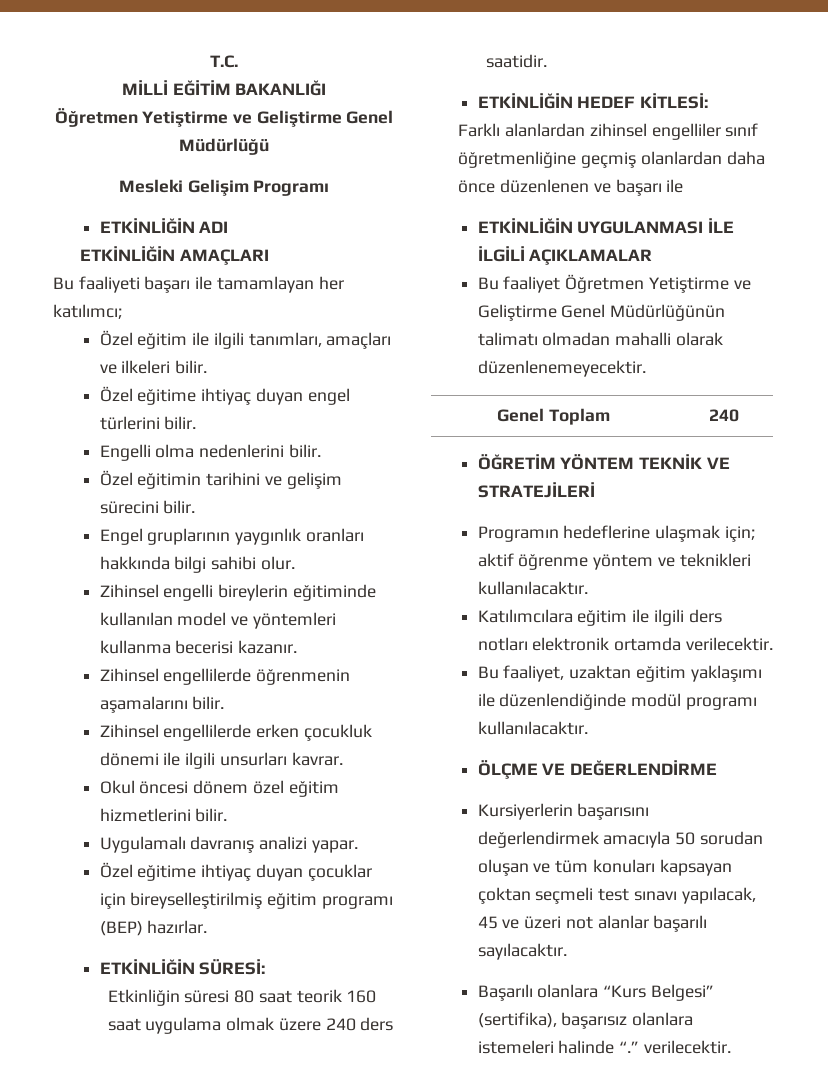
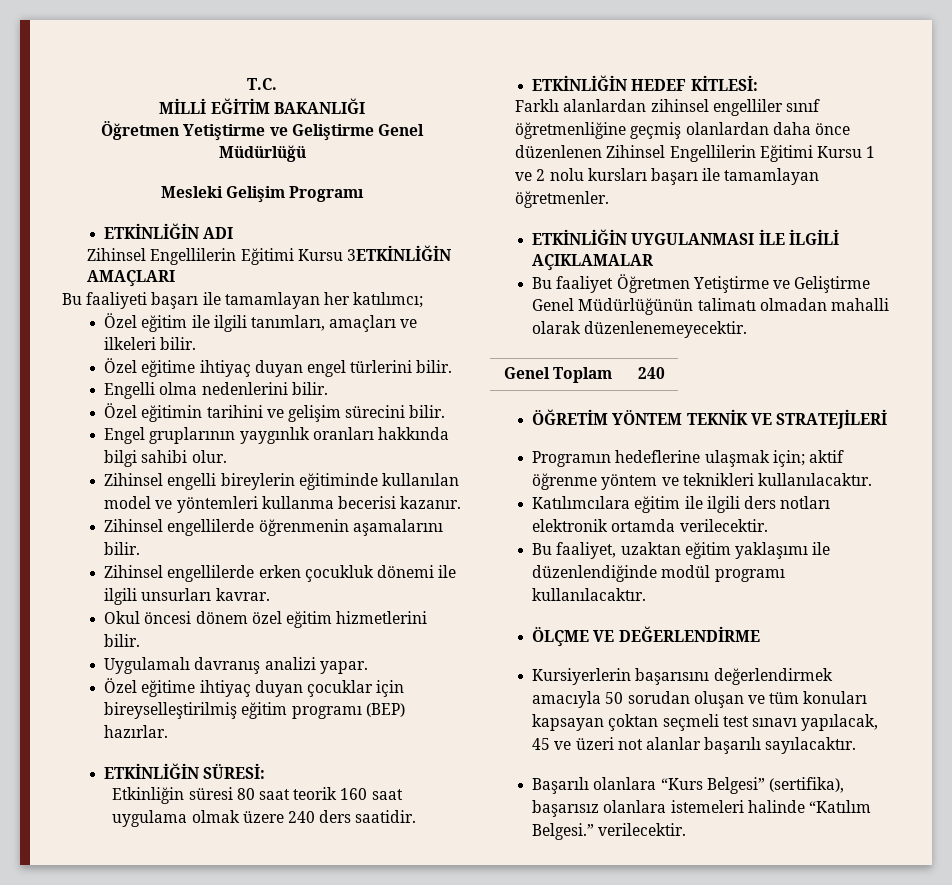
- ETKİNLİĞİN AMAÇLARI
+ Zihinsel Engellilerin Eğitimi Kursu 3ETKİNLİĞİN AMAÇLARI
- Farklı alanlardan zihinsel engelliler sınıf öğretmenliğine geçmiş olanlardan daha önce düzenlenen ve başarı ile
+ Farklı alanlardan zihinsel engelliler sınıf öğretmenliğine geçmiş olanlardan daha önce düzenlenen Zihinsel Engellilerin Eğitimi Kursu 1 ve 2 nolu kursları başarı ile tamamlayan öğretmenler.
- Başarılı olanlara “Kurs Belgesi” (sertifika), başarısız olanlara istemeleri halinde “.” verilecektir.
+ Başarılı olanlara “Kurs Belgesi” (sertifika), başarısız olanlara istemeleri halinde “Katılım Belgesi.” verilecektir.

